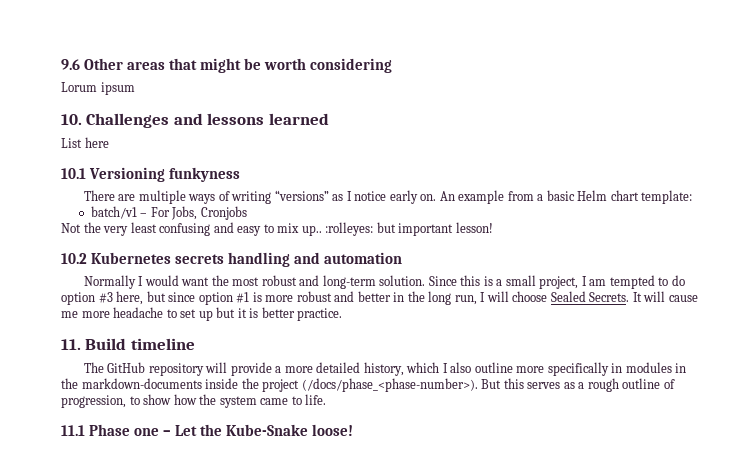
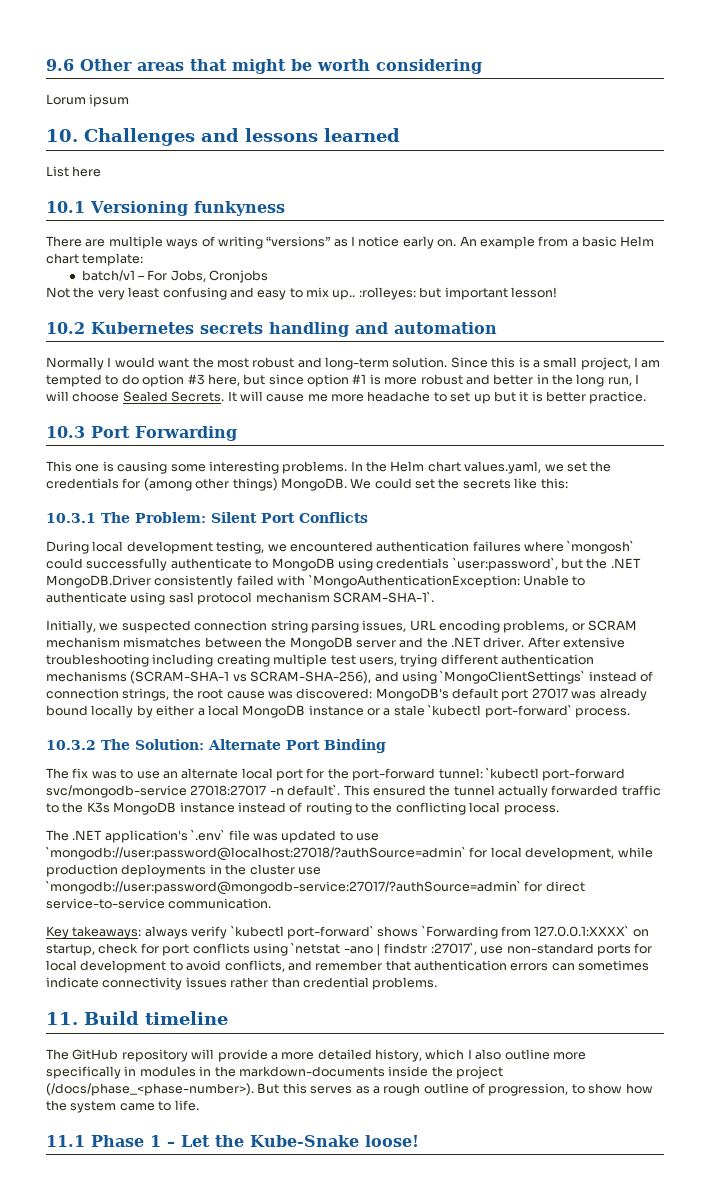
+ 10.3 Port Forwarding
+ This one is causing some interesting problems. In the Helm chart values.yaml, we set the credentials for (among other things) MongoDB. We could set the secrets like this:
+ 10.3.1 The Problem: Silent Port Conflicts
+ During local development testing, we encountered authentication failures where `mongosh` could successfully authenticate to MongoDB using credentials `user:password`, but the .NET MongoDB.Driver consistently failed with `MongoAuthenticationException: Unable to authenticate using sasl protocol mechanism SCRAM-SHA-1`.
+ Initially, we suspected connection string parsing issues, URL encoding problems, or SCRAM mechanism mismatches between the MongoDB server and the .NET driver. After extensive troubleshooting including creating multiple test users, trying different authentication mechanisms (SCRAM-SHA-1 vs SCRAM-SHA-256), and using `MongoClientSettings` instead of connection strings, the root cause was discovered: MongoDB's default port 27017 was already bound locally by either a local MongoDB instance or a stale `kubectl port-forward` process.
+ 10.3.2 The Solution: Alternate Port Binding
+ The fix was to use an alternate local port for the port-forward tunnel: `kubectl port-forward svc/mongodb-service 27018:27017 -n default`. This ensured the tunnel actually forwarded traffic to the K3s MongoDB instance instead of routing to the conflicting local process.
+ The .NET application's `.env` file was updated to use `mongodb://user:password@localhost:27018/?authSource=admin` for local development, while production deployments in the cluster use `mongodb://user:password@mongodb-service:27017/?authSource=admin` for direct service-to-service communication.
+ Key takeaways: always verify `kubectl port-forward` shows `Forwarding from 127.0.0.1:XXXX` on startup, check for port conflicts using `netstat -ano | findstr :27017`, use non-standard ports for local development to avoid conflicts, and remember that authentication errors can sometimes indicate connectivity issues rather than credential problems.
- 11.1 Phase one – Let the Kube-Snake loose!
+ 11.1 Phase 1 – Let the Kube-Snake loose!

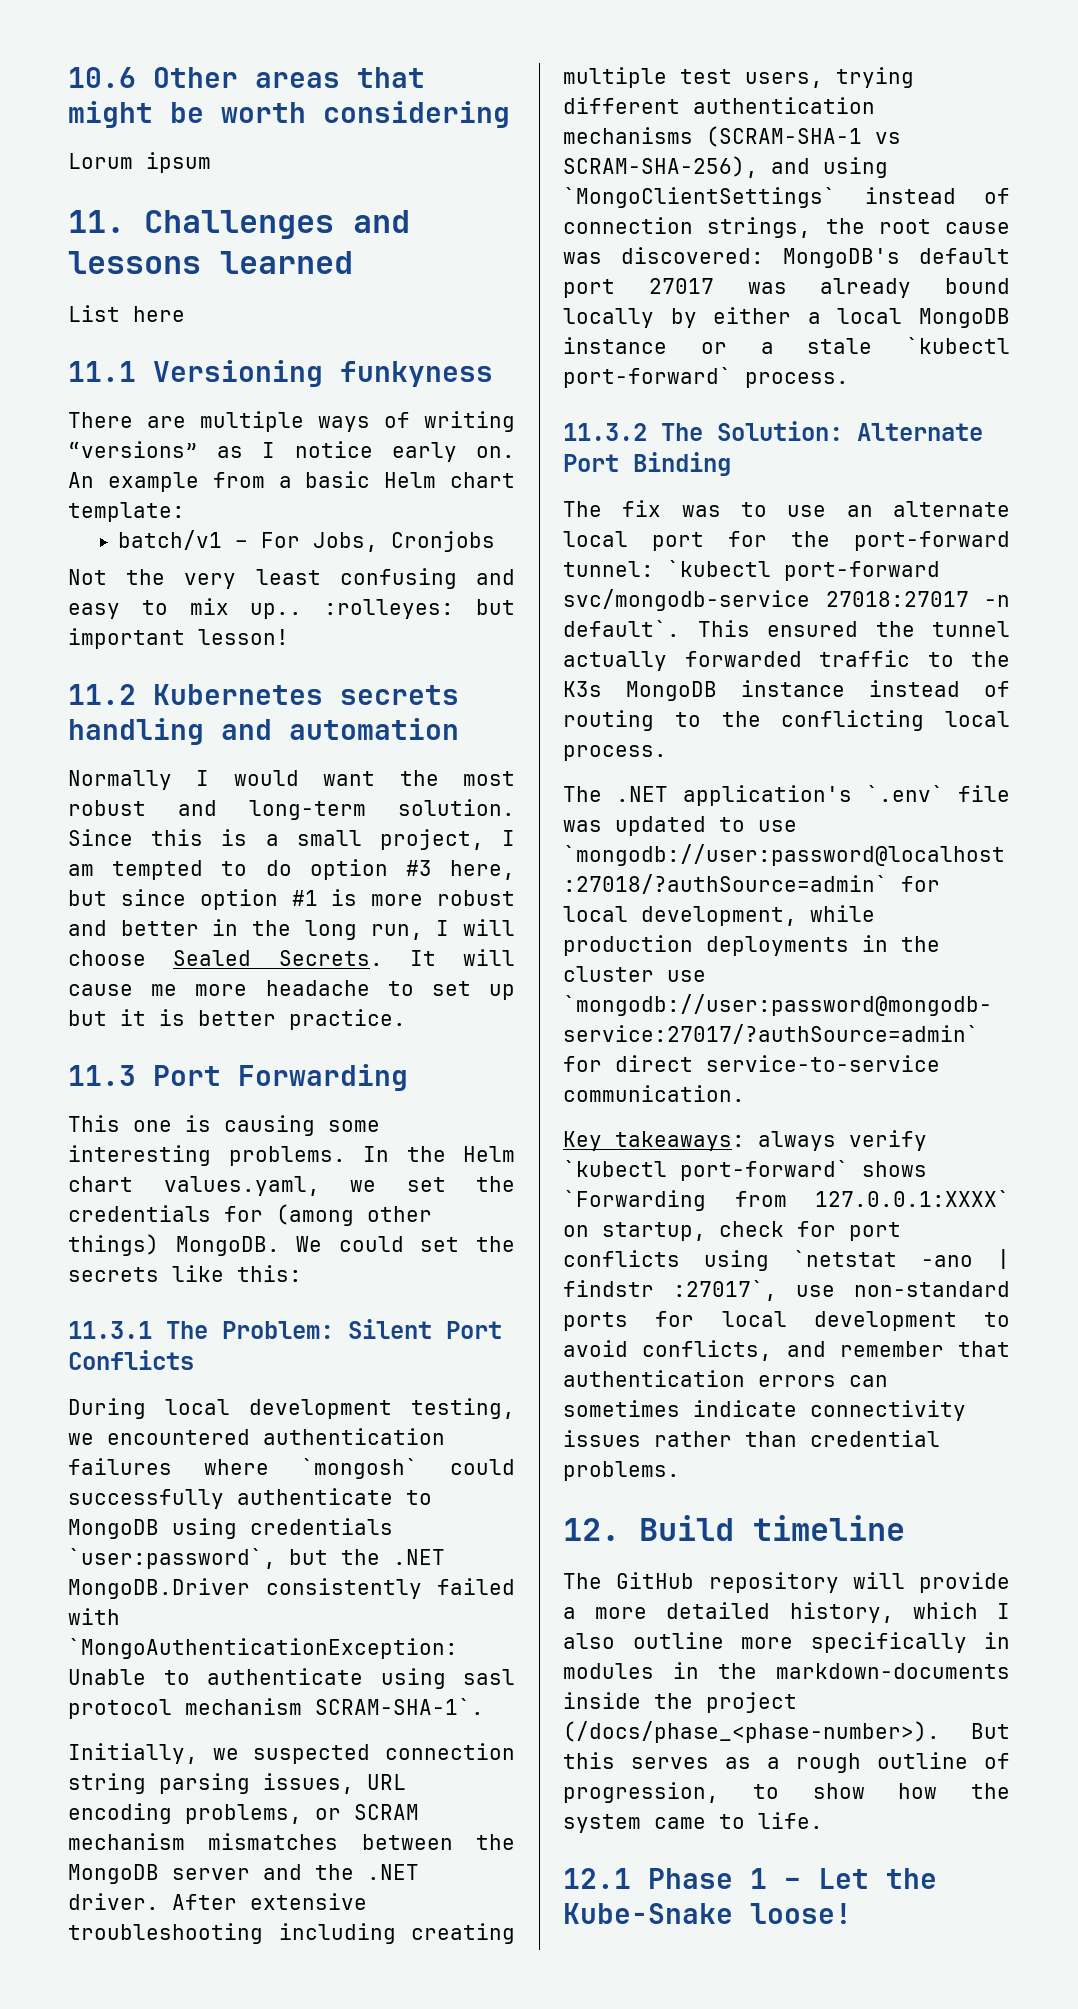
- 9.6 Other areas that might be worth considering
+ 10.6 Other areas that might be worth considering
- 10. Challenges and lessons learned
+ 11. Challenges and lessons learned
- 10.1 Versioning funkyness
+ 11.1 Versioning funkyness
- 10.2 Kubernetes secrets handling and automation
+ 11.2 Kubernetes secrets handling and automation
- 10.3 Port Forwarding
+ 11.3 Port Forwarding
- 10.3.1 The Problem: Silent Port Conflicts
+ 11.3.1 The Problem: Silent Port Conflicts
- 10.3.2 The Solution: Alternate Port Binding
+ 11.3.2 The Solution: Alternate Port Binding
- 11. Build timeline
+ 12. Build timeline
- 11.1 Phase 1 – Let the Kube-Snake loose!
+ 12.1 Phase 1 – Let the Kube-Snake loose!

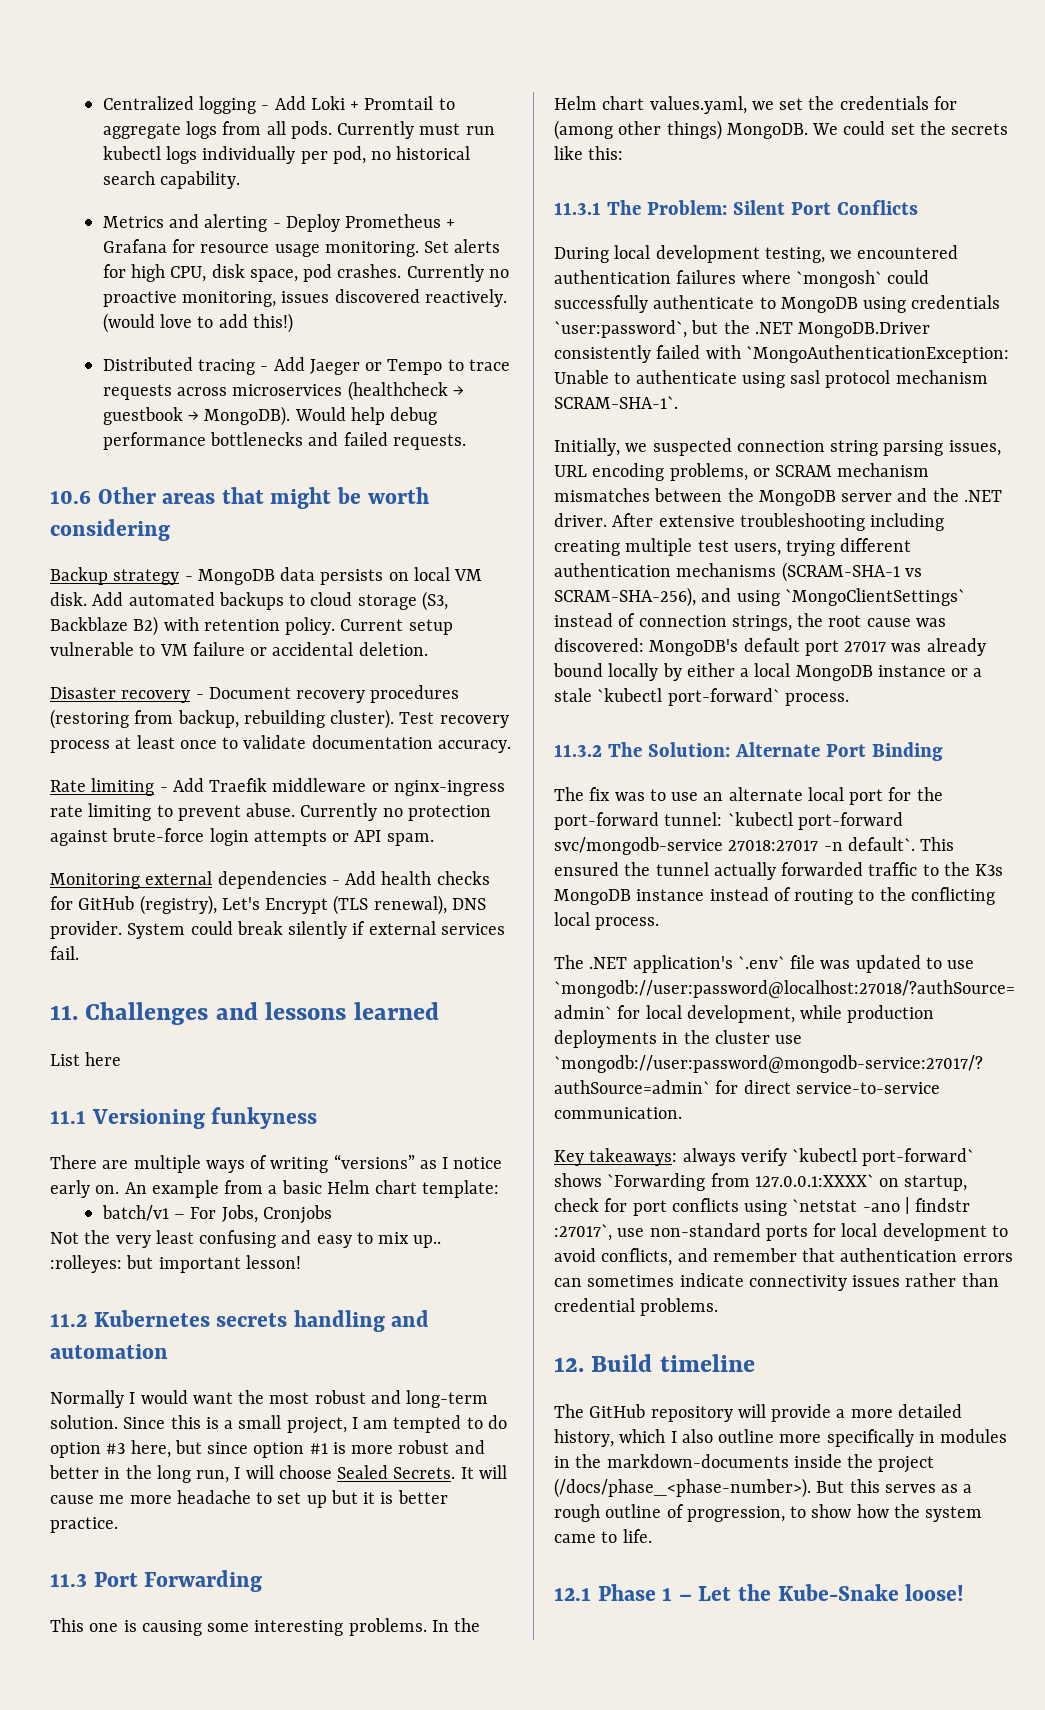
+ Centralized logging - Add Loki + Promtail to aggregate logs from all pods. Currently must run kubectl logs individually per pod, no historical search capability.
+ Metrics and alerting - Deploy Prometheus + Grafana for resource usage monitoring. Set alerts for high CPU, disk space, pod crashes. Currently no proactive monitoring, issues discovered reactively. (would love to add this!)
+ Distributed tracing - Add Jaeger or Tempo to trace requests across microservices (healthcheck → guestbook → MongoDB). Would help debug performance bottlenecks and failed requests.
- Lorum ipsum
+ Backup strategy - MongoDB data persists on local VM disk. Add automated backups to cloud storage (S3, Backblaze B2) with retention policy. Current setup vulnerable to VM failure or accidental deletion.
+ Disaster recovery - Document recovery procedures (restoring from backup, rebuilding cluster). Test recovery process at least once to validate documentation accuracy.
+ Rate limiting - Add Traefik middleware or nginx-ingress rate limiting to prevent abuse. Currently no protection against brute-force login attempts or API spam.
+ Monitoring external dependencies - Add health checks for GitHub (registry), Let's Encrypt (TLS renewal), DNS provider. System could break silently if external services fail.

